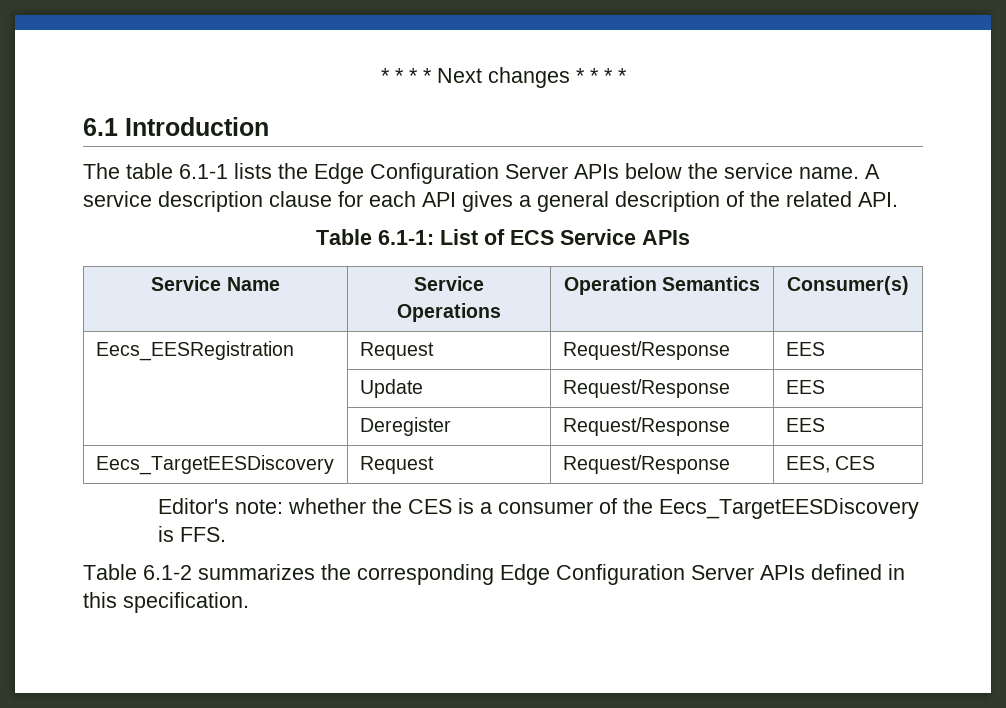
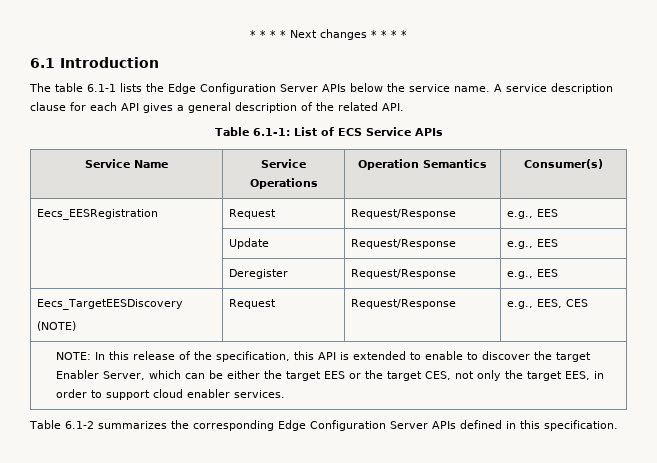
- Eecs_EESRegistration | Request | Request/Response | EES
+ Eecs_EESRegistration | Request | Request/Response | e.g., EES
- | Update | Request/Response | EES
+ | Update | Request/Response | e.g., EES
- | Deregister | Request/Response | EES
+ | Deregister | Request/Response | e.g., EES
- Eecs_TargetEESDiscovery | Request | Request/Response | EES, CES
+ Eecs_TargetEESDiscovery
+ (NOTE) | Request | Request/Response | e.g., EES, CES
- Editor's note: whether the CES is a consumer of the Eecs_TargetEESDiscovery is FFS.
+ NOTE: In this release of the specification, this API is extended to enable to discover the target Enabler Server, which can be either the target EES or the target CES, not only the target EES, in order to support cloud enabler services.

